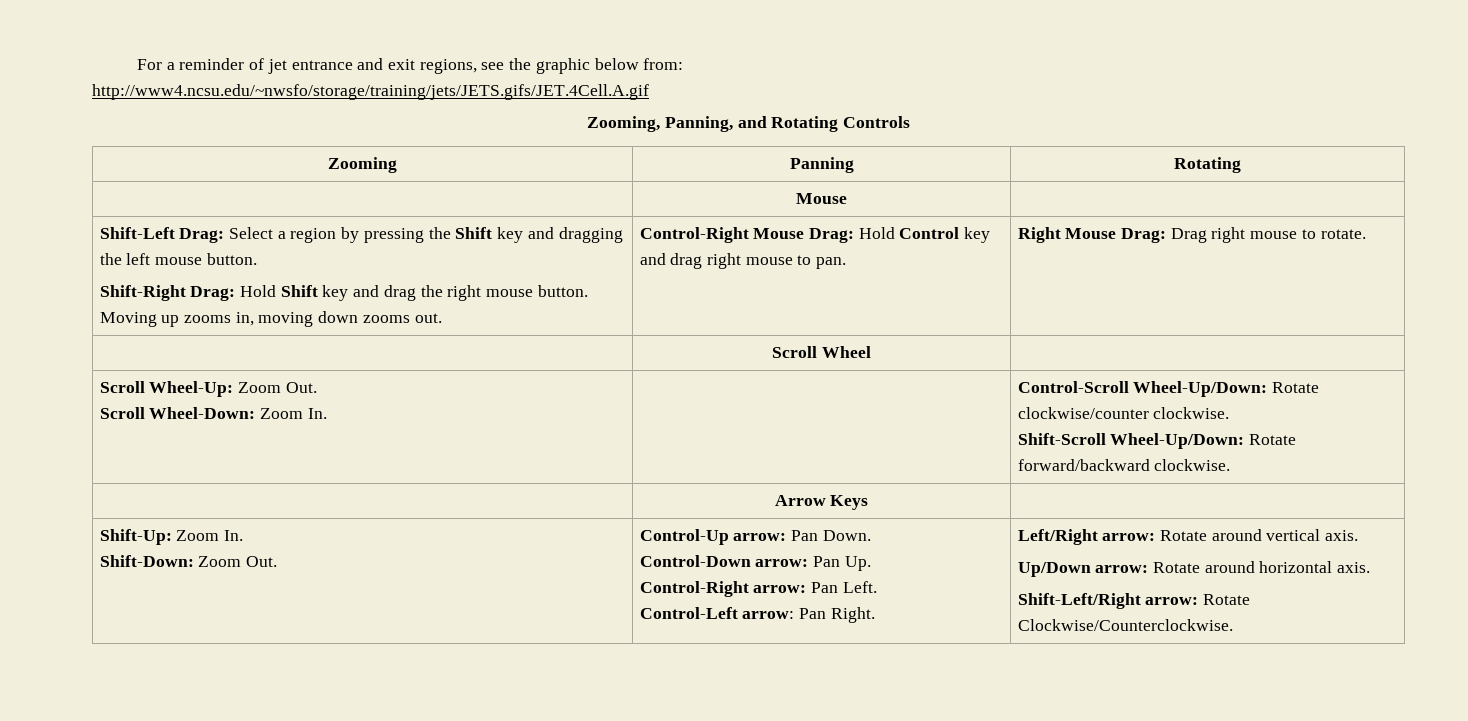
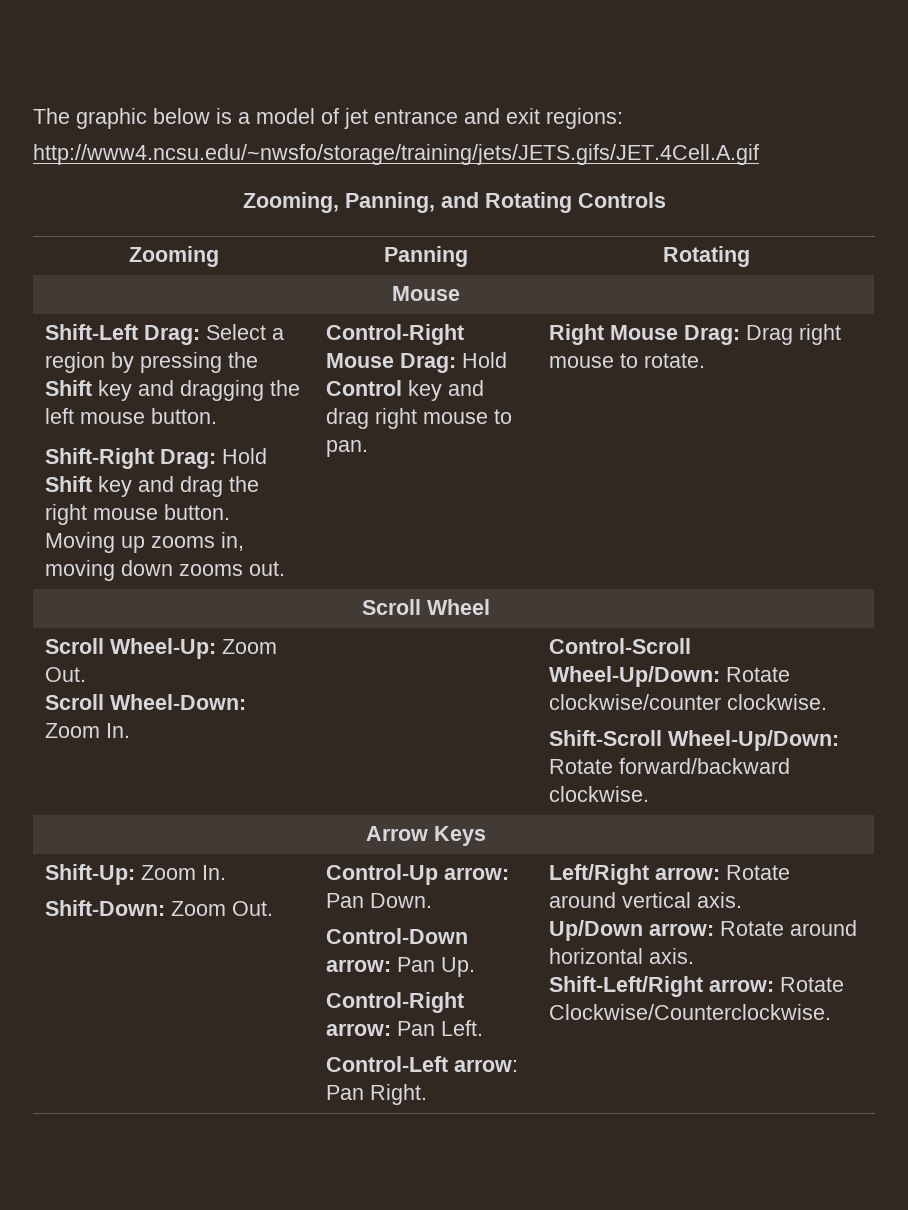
- For a reminder of jet entrance and exit regions, see the graphic below from:
+ The graphic below is a model of jet entrance and exit regions:

